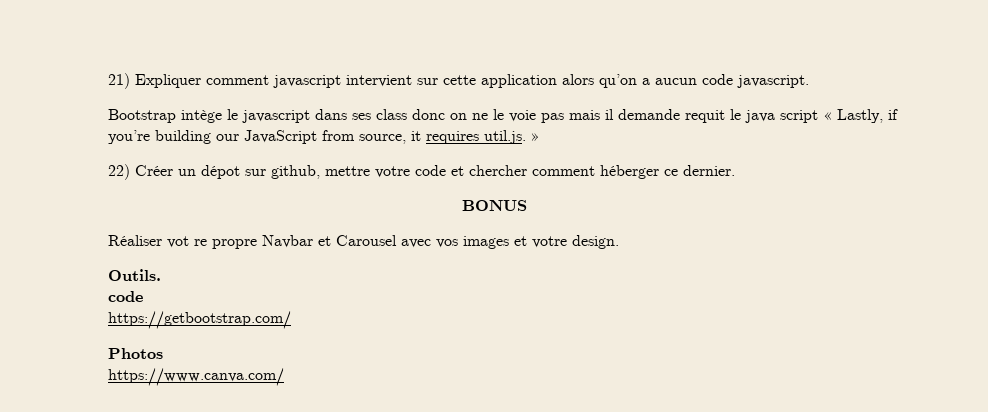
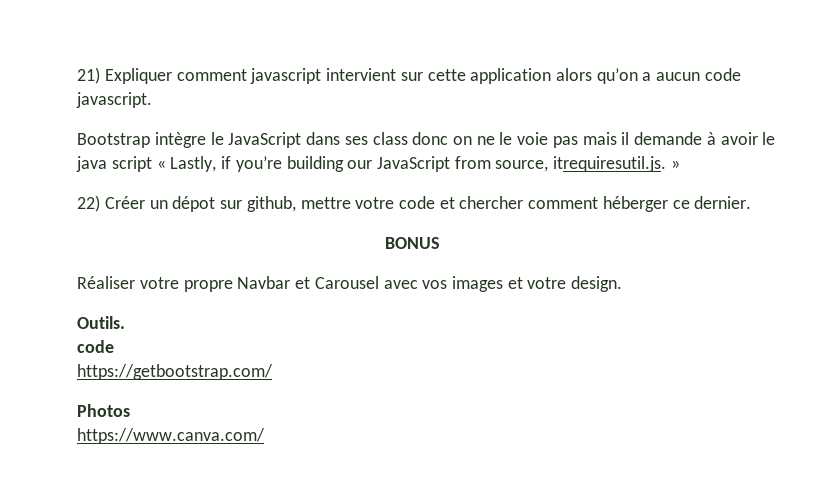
- Bootstrap intège le javascript dans ses class donc on ne le voie pas mais il demande requit le java script « Lastly, if you’re building our JavaScript from source, it requires util.js. »
+ Bootstrap intègre le JavaScript dans ses class donc on ne le voie pas mais il demande à avoir le java script « Lastly, if you’re building our JavaScript from source, itrequiresutil.js. »
- Réaliser vot re propre Navbar et Carousel avec vos images et votre design.
+ Réaliser votre propre Navbar et Carousel avec vos images et votre design.

